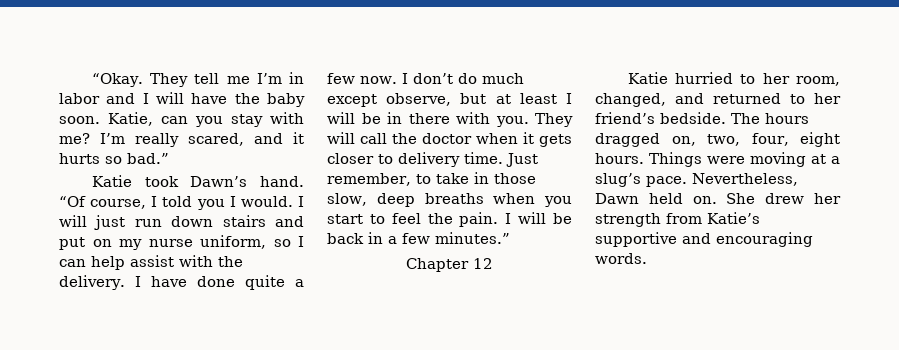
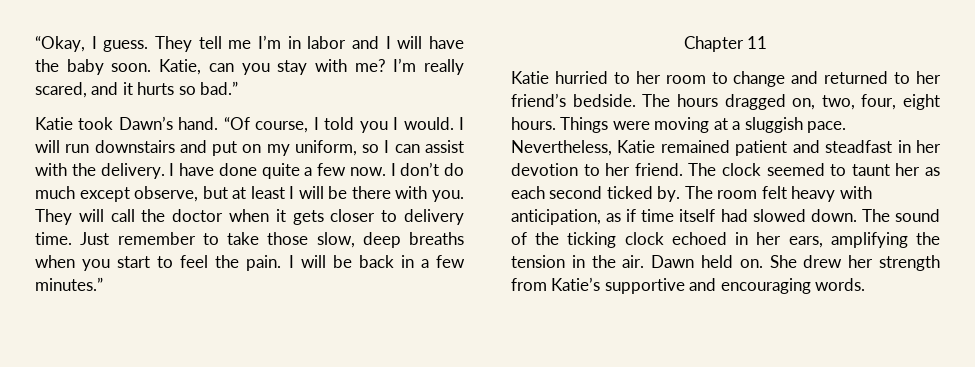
- “Okay.
+ “Okay, I guess.
- I will just run down stairs and put on my nurse uniform, so I can help assist with the delivery.
+ I will run downstairs and put on my uniform, so I can assist with the delivery.
- I don’t do much except observe, but at least I will be in there with you.
+ I don’t do much except observe, but at least I will be there with you.
- Just remember, to take in those slow, deep breaths when you start to feel the pain.
+ Just remember to take those slow, deep breaths when you start to feel the pain.
- Chapter 12
+ Chapter 11
- Katie hurried to her room, changed, and returned to her friend’s bedside.
+ Katie hurried to her room to change and returned to her friend’s bedside.
- Things were moving at a slug’s pace.
+ Things were moving at a sluggish pace.
- Nevertheless, Dawn held on.
+ Nevertheless, Katie remained patient and steadfast in her devotion to her friend. The clock seemed to taunt her as each second ticked by. The room felt heavy with anticipation, as if time itself had slowed down. The sound of the ticking clock echoed in her ears, amplifying the tension in the air. Dawn held on.

